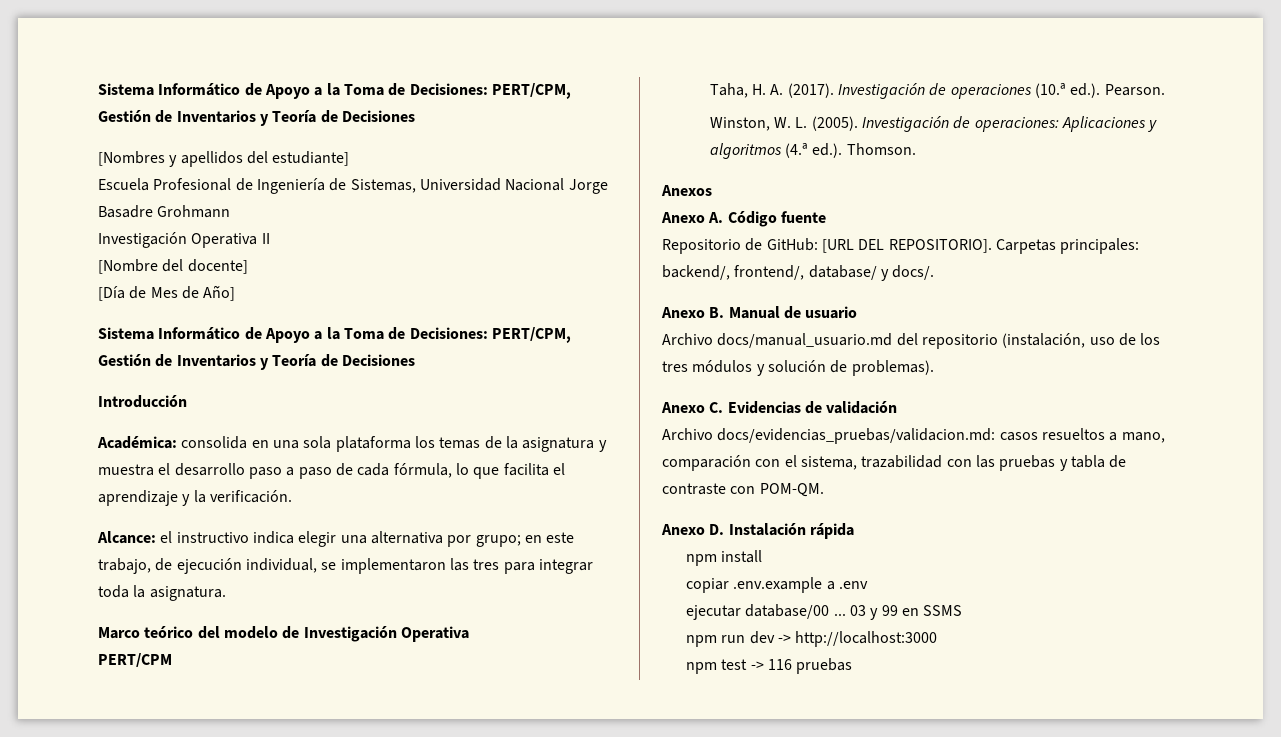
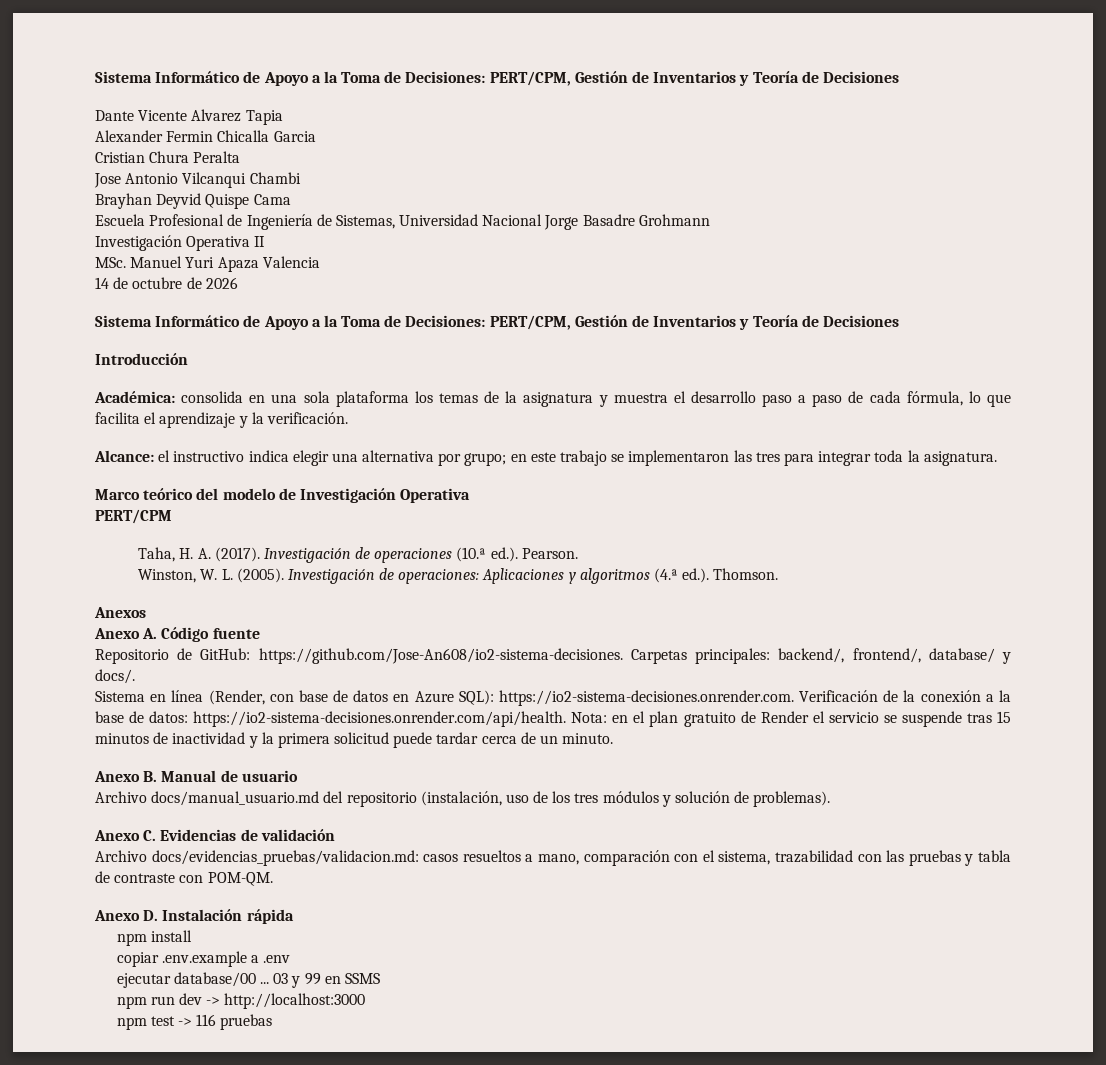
- [Nombres y apellidos del estudiante]
+ Dante Vicente Alvarez Tapia
+ Alexander Fermin Chicalla Garcia
+ Cristian Chura Peralta
+ Jose Antonio Vilcanqui Chambi
+ Brayhan Deyvid Quispe Cama
- [Nombre del docente]
- [Día de Mes de Año]
+ MSc. Manuel Yuri Apaza Valencia
+ 14 de octubre de 2026
- Alcance: el instructivo indica elegir una alternativa por grupo; en este trabajo, de ejecución individual, se implementaron las tres para integrar toda la asignatura.
+ Alcance: el instructivo indica elegir una alternativa por grupo; en este trabajo se implementaron las tres para integrar toda la asignatura.
- Repositorio de GitHub: [URL DEL REPOSITORIO]. Carpetas principales: backend/, frontend/, database/ y docs/.
+ Repositorio de GitHub: https://github.com/Jose-An608/io2-sistema-decisiones. Carpetas principales: backend/, frontend/, database/ y docs/.
+ Sistema en línea (Render, con base de datos en Azure SQL): https://io2-sistema-decisiones.onrender.com. Verificación de la conexión a la base de datos: https://io2-sistema-decisiones.onrender.com/api/health. Nota: en el plan gratuito de Render el servicio se suspende tras 15 minutos de inactividad y la primera solicitud puede tardar cerca de un minuto.

